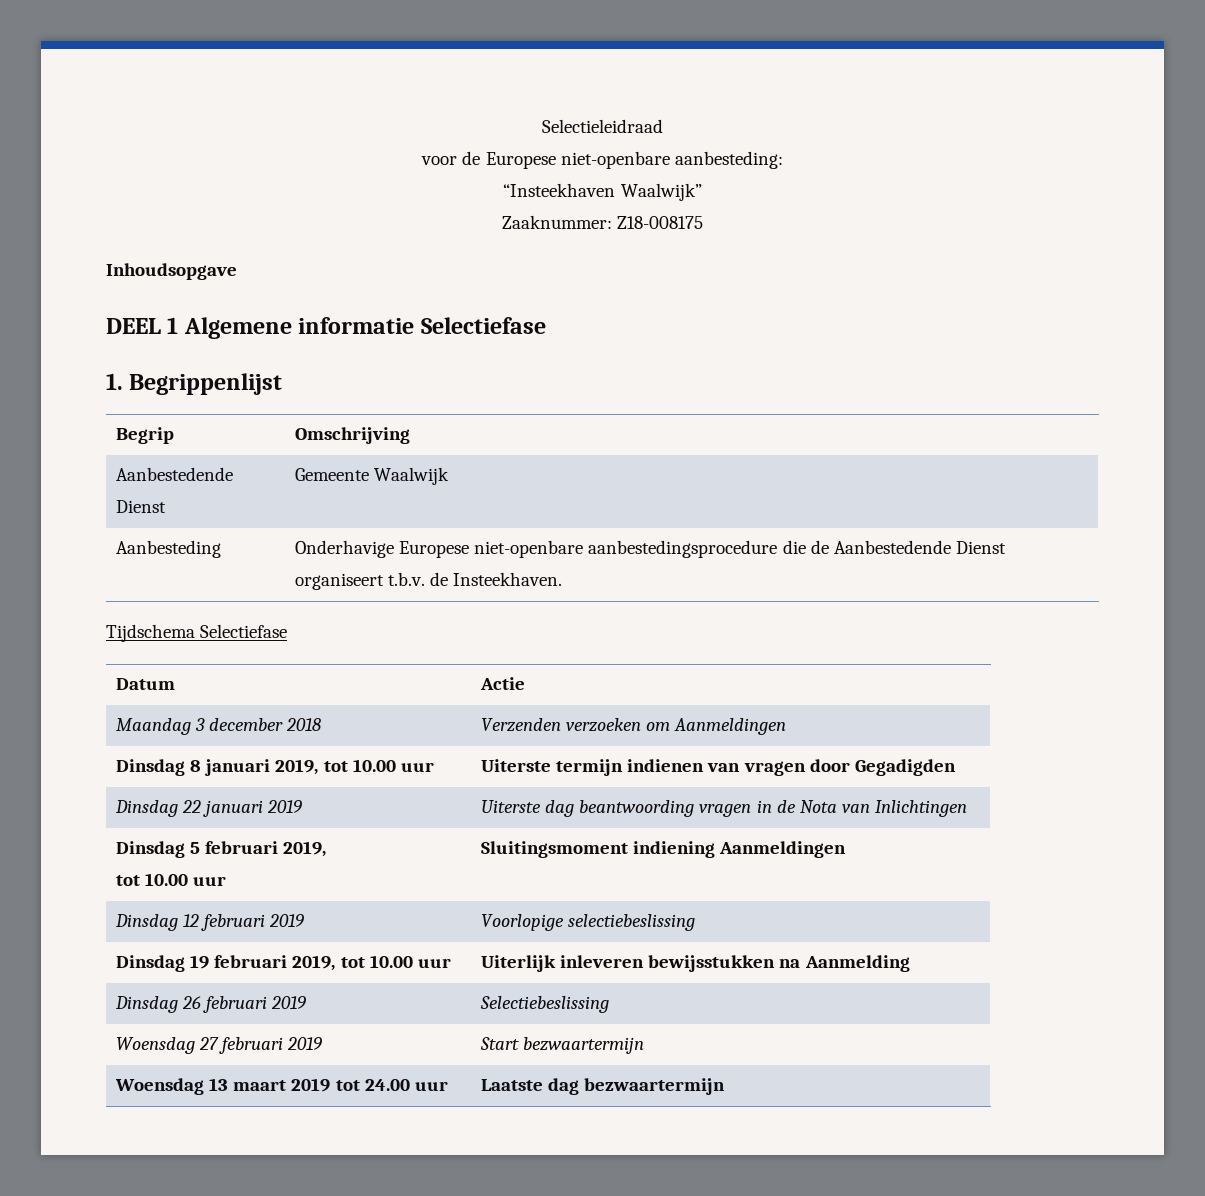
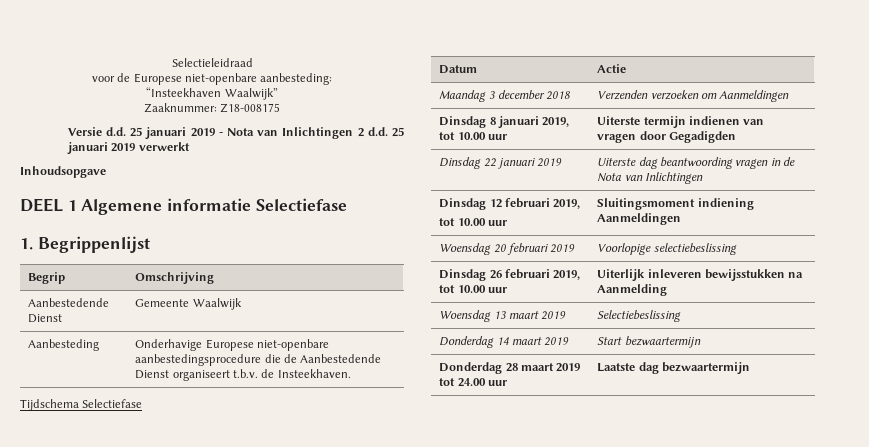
+ Versie d.d. 25 januari 2019 - Nota van Inlichtingen 2 d.d. 25 januari 2019 verwerkt
- Dinsdag 5 februari 2019,
+ Dinsdag 12 februari 2019,
- Dinsdag 12 februari 2019 | Voorlopige selectiebeslissing
+ Woensdag 20 februari 2019 | Voorlopige selectiebeslissing
- Dinsdag 19 februari 2019, tot 10.00 uur | Uiterlijk inleveren bewijsstukken na Aanmelding
+ Dinsdag 26 februari 2019, tot 10.00 uur | Uiterlijk inleveren bewijsstukken na Aanmelding
- Dinsdag 26 februari 2019 | Selectiebeslissing
+ Woensdag 13 maart 2019 | Selectiebeslissing
- Woensdag 27 februari 2019 | Start bezwaartermijn
+ Donderdag 14 maart 2019 | Start bezwaartermijn
- Woensdag 13 maart 2019 tot 24.00 uur | Laatste dag bezwaartermijn
+ Donderdag 28 maart 2019 tot 24.00 uur | Laatste dag bezwaartermijn

